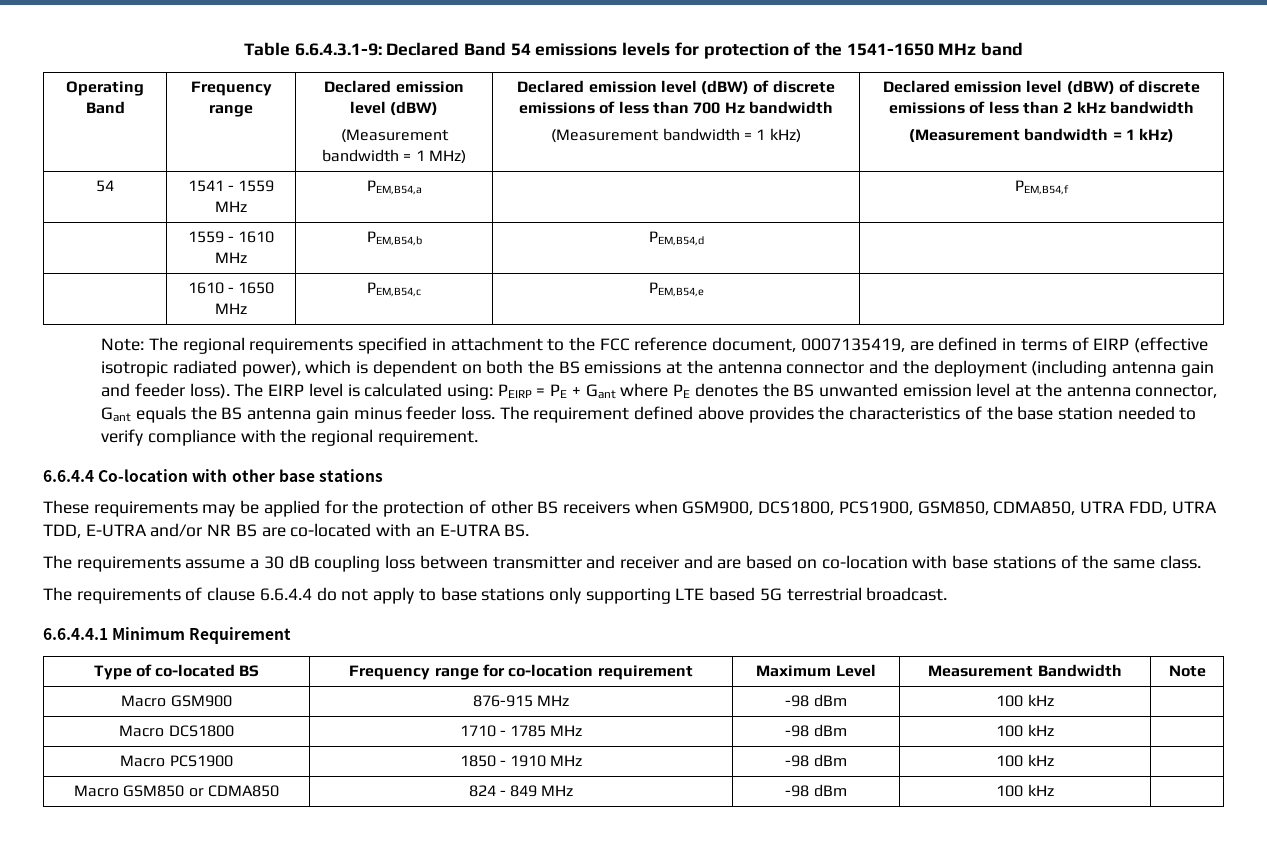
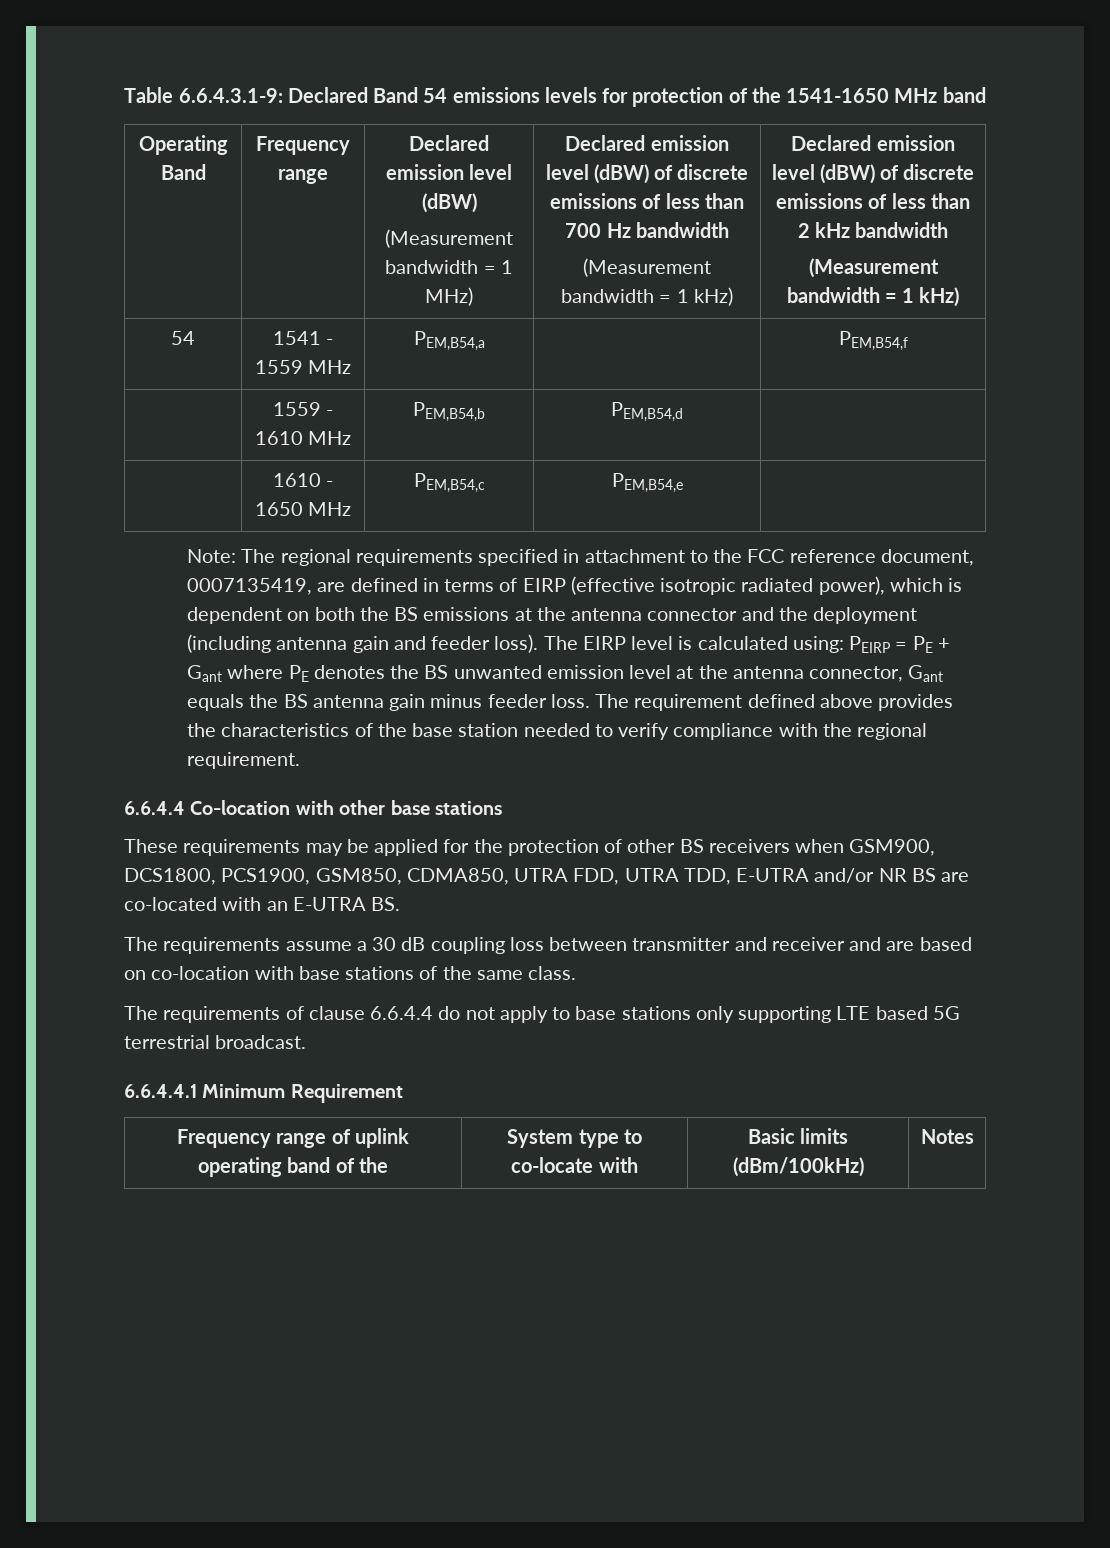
- Type of co-located BS | Frequency range for co-location requirement | Maximum Level | Measurement Bandwidth | Note
- Macro GSM900 | 876-915 MHz | -98 dBm | 100 kHz |
- Macro DCS1800 | 1710 - 1785 MHz | -98 dBm | 100 kHz |
- Macro PCS1900 | 1850 - 1910 MHz | -98 dBm | 100 kHz |
- Macro GSM850 or CDMA850 | 824 - 849 MHz | -98 dBm | 100 kHz |
+ Frequency range of uplink operating band of the | System type to co-locate with | Basic limits (dBm/100kHz) | Notes

